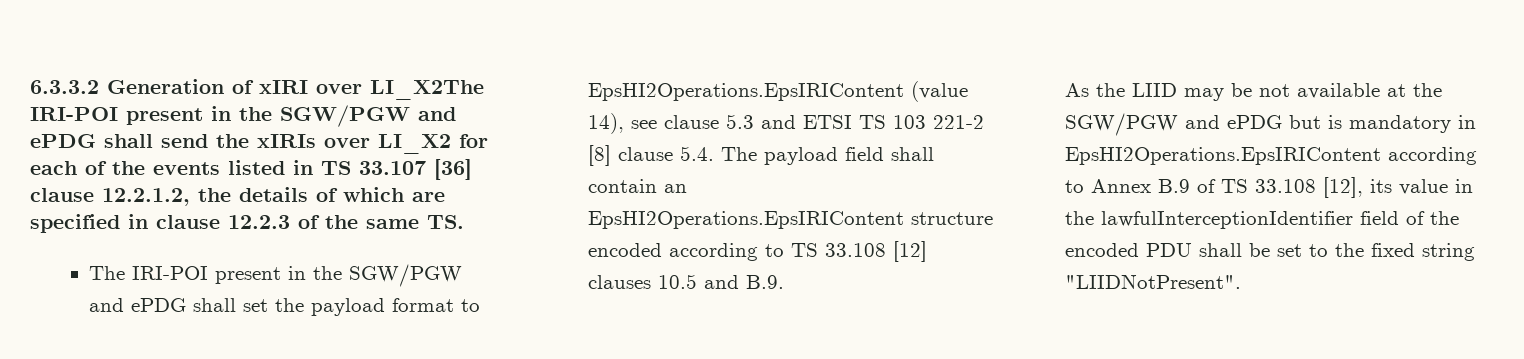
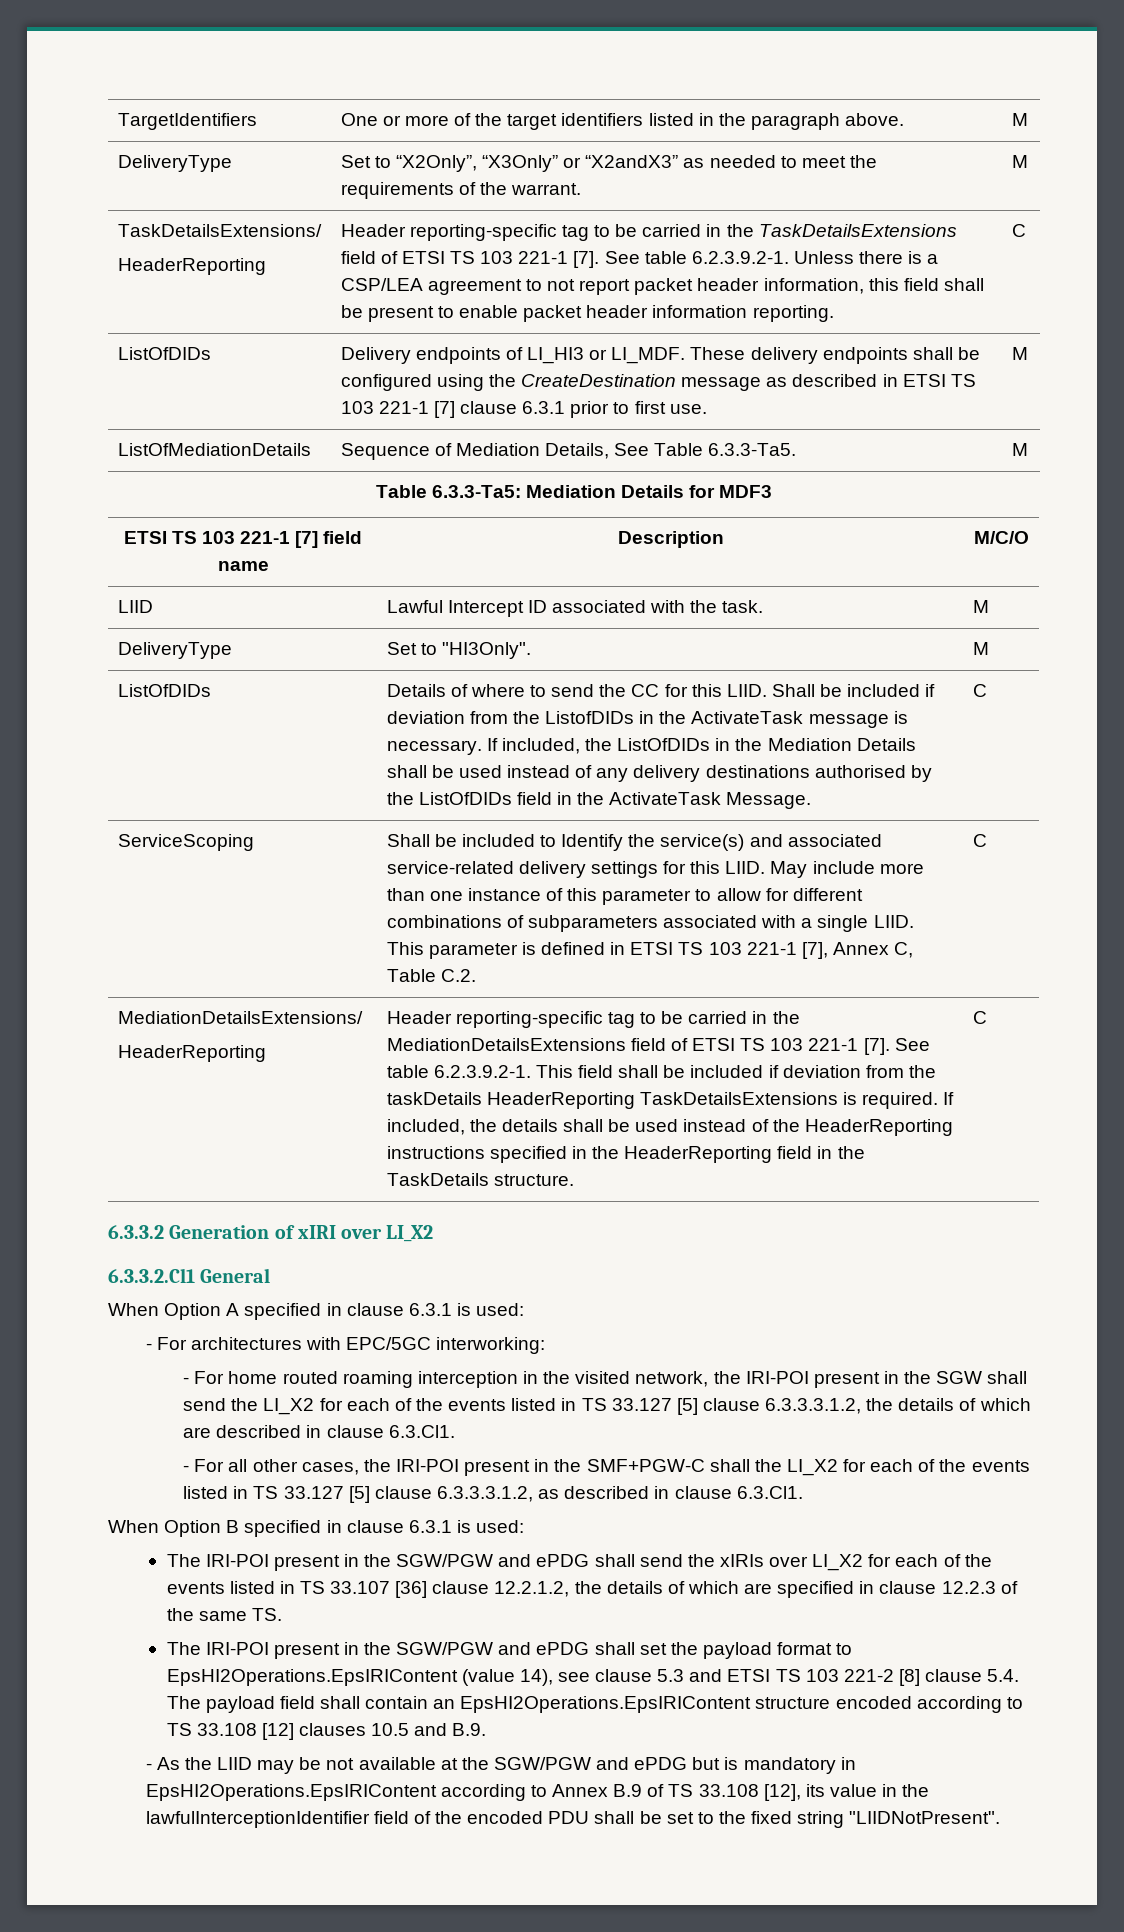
+ TargetIdentifiers | One or more of the target identifiers listed in the paragraph above. | M
+ DeliveryType | Set to “X2Only”, “X3Only” or “X2andX3” as needed to meet the requirements of the warrant. | M
+ TaskDetailsExtensions/
+ HeaderReporting | Header reporting-specific tag to be carried in the TaskDetailsExtensions field of ETSI TS 103 221-1 [7]. See table 6.2.3.9.2-1. Unless there is a CSP/LEA agreement to not report packet header information, this field shall be present to enable packet header information reporting. | C
+ ListOfDIDs | Delivery endpoints of LI_HI3 or LI_MDF. These delivery endpoints shall be configured using the CreateDestination message as described in ETSI TS 103 221-1 [7] clause 6.3.1 prior to first use. | M
+ ListOfMediationDetails | Sequence of Mediation Details, See Table 6.3.3-Ta5. | M
+ Table 6.3.3-Ta5: Mediation Details for MDF3
+ ETSI TS 103 221-1 [7] field name | Description | M/C/O
+ LIID | Lawful Intercept ID associated with the task. | M
+ DeliveryType | Set to "HI3Only". | M
+ ListOfDIDs | Details of where to send the CC for this LIID. Shall be included if deviation from the ListofDIDs in the ActivateTask message is necessary. If included, the ListOfDIDs in the Mediation Details shall be used instead of any delivery destinations authorised by the ListOfDIDs field in the ActivateTask Message. | C
+ ServiceScoping | Shall be included to Identify the service(s) and associated service-related delivery settings for this LIID. May include more than one instance of this parameter to allow for different combinations of subparameters associated with a single LIID. This parameter is defined in ETSI TS 103 221-1 [7], Annex C, Table C.2. | C
+ MediationDetailsExtensions/
+ HeaderReporting | Header reporting-specific tag to be carried in the MediationDetailsExtensions field of ETSI TS 103 221-1 [7]. See table 6.2.3.9.2-1. This field shall be included if deviation from the taskDetails HeaderReporting TaskDetailsExtensions is required. If included, the details shall be used instead of the HeaderReporting instructions specified in the HeaderReporting field in the TaskDetails structure. | C
- 6.3.3.2 Generation of xIRI over LI_X2The IRI-POI present in the SGW/PGW and ePDG shall send the xIRIs over LI_X2 for each of the events listed in TS 33.107 [36] clause 12.2.1.2, the details of which are specified in clause 12.2.3 of the same TS.
+ 6.3.3.2 Generation of xIRI over LI_X2
+ 6.3.3.2.Cl1 General
+ When Option A specified in clause 6.3.1 is used:
+ - For architectures with EPC/5GC interworking:
+ - For home routed roaming interception in the visited network, the IRI-POI present in the SGW shall send the LI_X2 for each of the events listed in TS 33.127 [5] clause 6.3.3.3.1.2, the details of which are described in clause 6.3.Cl1.
+ - For all other cases, the IRI-POI present in the SMF+PGW-C shall the LI_X2 for each of the events listed in TS 33.127 [5] clause 6.3.3.3.1.2, as described in clause 6.3.Cl1.
+ When Option B specified in clause 6.3.1 is used:
+ The IRI-POI present in the SGW/PGW and ePDG shall send the xIRIs over LI_X2 for each of the events listed in TS 33.107 [36] clause 12.2.1.2, the details of which are specified in clause 12.2.3 of the same TS.
- As the LIID may be not available at the SGW/PGW and ePDG but is mandatory in EpsHI2Operations.EpsIRIContent according to Annex B.9 of TS 33.108 [12], its value in the lawfulInterceptionIdentifier field of the encoded PDU shall be set to the fixed string "LIIDNotPresent".
+ - As the LIID may be not available at the SGW/PGW and ePDG but is mandatory in EpsHI2Operations.EpsIRIContent according to Annex B.9 of TS 33.108 [12], its value in the lawfulInterceptionIdentifier field of the encoded PDU shall be set to the fixed string "LIIDNotPresent".

